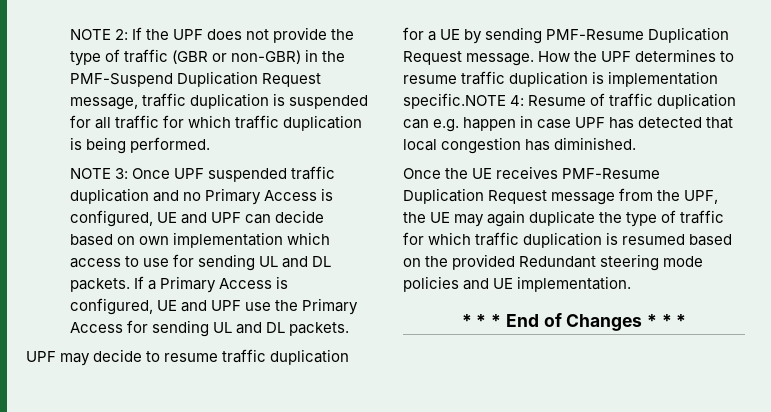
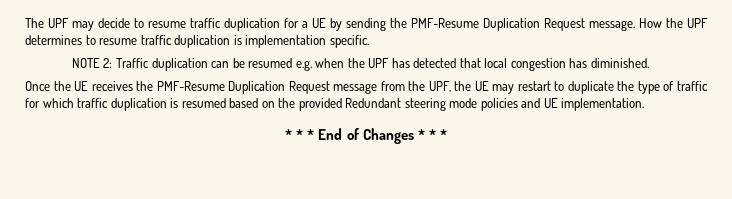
- NOTE 2: If the UPF does not provide the type of traffic (GBR or non-GBR) in the PMF-Suspend Duplication Request message, traffic duplication is suspended for all traffic for which traffic duplication is being performed.
- NOTE 3: Once UPF suspended traffic duplication and no Primary Access is configured, UE and UPF can decide based on own implementation which access to use for sending UL and DL packets. If a Primary Access is configured, UE and UPF use the Primary Access for sending UL and DL packets.
- UPF may decide to resume traffic duplication for a UE by sending PMF-Resume Duplication Request message.
+ The UPF may decide to resume traffic duplication for a UE by sending the PMF-Resume Duplication Request message.
- How the UPF determines to resume traffic duplication is implementation specific.NOTE 4: Resume of traffic duplication can e.g. happen in case UPF has detected that local congestion has diminished.
+ How the UPF determines to resume traffic duplication is implementation specific.
+ NOTE 2: Traffic duplication can be resumed e.g. when the UPF has detected that local congestion has diminished.
- Once the UE receives PMF-Resume Duplication Request message from the UPF, the UE may again duplicate the type of traffic for which traffic duplication is resumed based on the provided Redundant steering mode policies and UE implementation.
+ Once the UE receives the PMF-Resume Duplication Request message from the UPF, the UE may restart to duplicate the type of traffic for which traffic duplication is resumed based on the provided Redundant steering mode policies and UE implementation.

